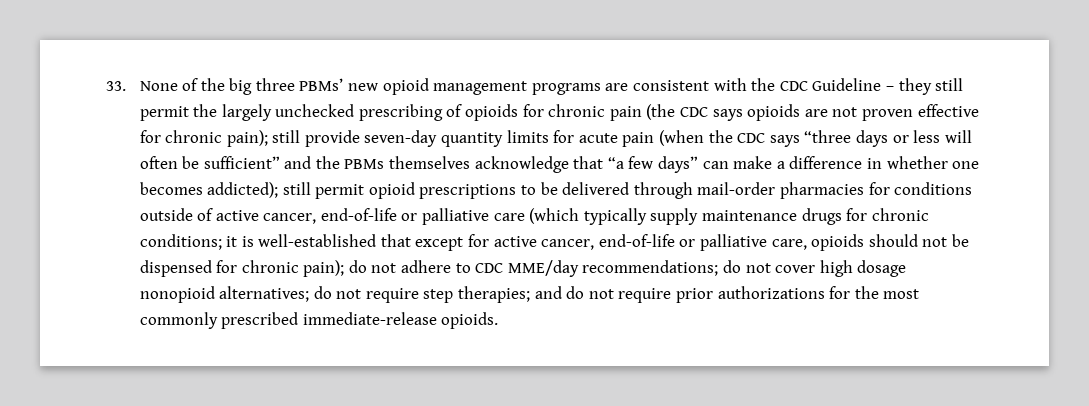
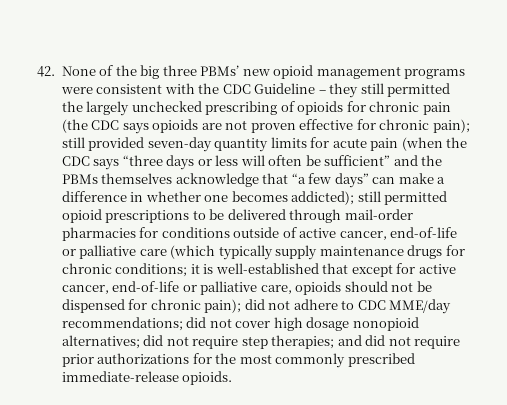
- 33. None of the big three PBMs’ new opioid management programs are consistent with the CDC Guideline – they still permit the largely unchecked prescribing of opioids for chronic pain (the CDC says opioids are not proven effective for chronic pain);
+ 42. None of the big three PBMs’ new opioid management programs were consistent with the CDC Guideline – they still permitted the largely unchecked prescribing of opioids for chronic pain (the CDC says opioids are not proven effective for chronic pain);
- still provide seven-day quantity limits for acute pain (when the CDC says “three days or less will often be sufficient” and the PBMs themselves acknowledge that “a few days” can make a difference in whether one becomes addicted);
+ still provided seven-day quantity limits for acute pain (when the CDC says “three days or less will often be sufficient” and the PBMs themselves acknowledge that “a few days” can make a difference in whether one becomes addicted);
- still permit opioid prescriptions to be delivered through mail-order pharmacies for conditions outside of active cancer, end-of-life or palliative care (which typically supply maintenance drugs for chronic conditions;
+ still permitted opioid prescriptions to be delivered through mail-order pharmacies for conditions outside of active cancer, end-of-life or palliative care (which typically supply maintenance drugs for chronic conditions;
- do not adhere to CDC MME/day recommendations;
+ did not adhere to CDC MME/day recommendations;
- do not cover high dosage nonopioid alternatives;
+ did not cover high dosage nonopioid alternatives;
- do not require step therapies;
+ did not require step therapies;
- and do not require prior authorizations for the most commonly prescribed immediate-release opioids.
+ and did not require prior authorizations for the most commonly prescribed immediate-release opioids.

